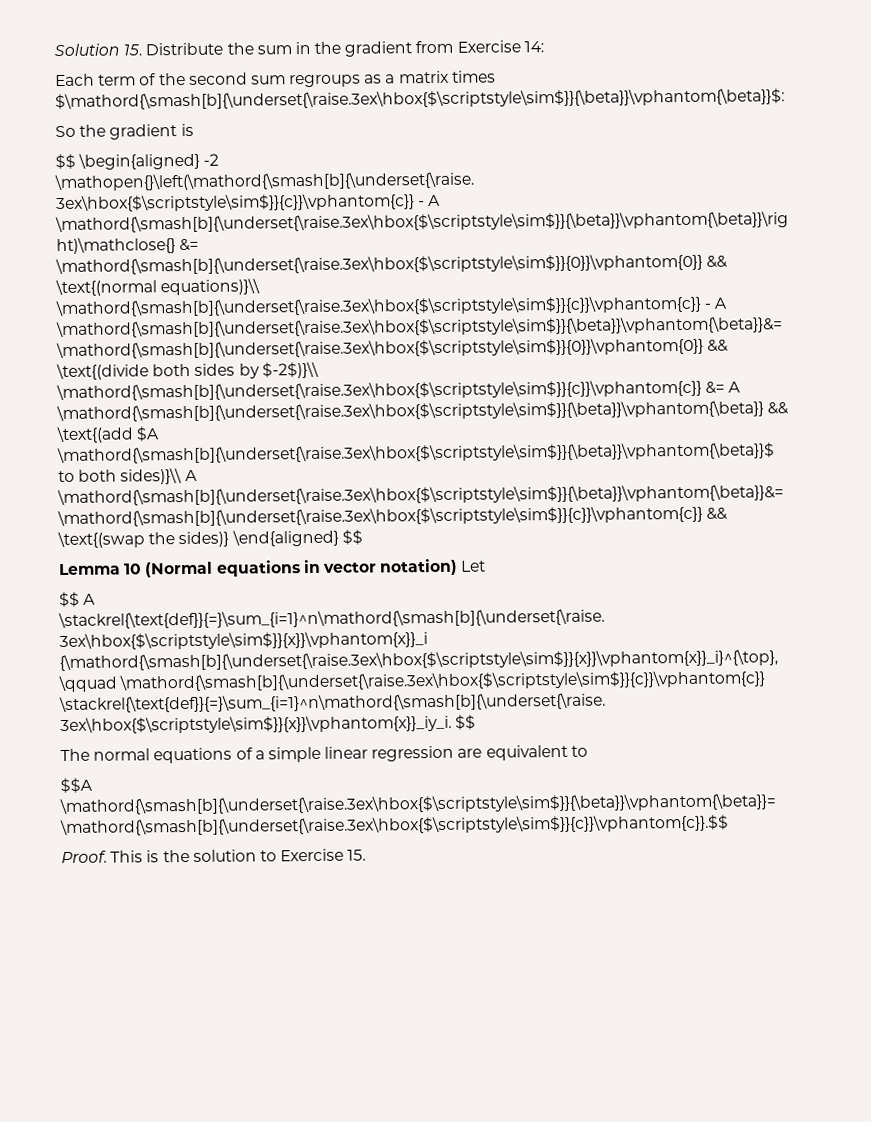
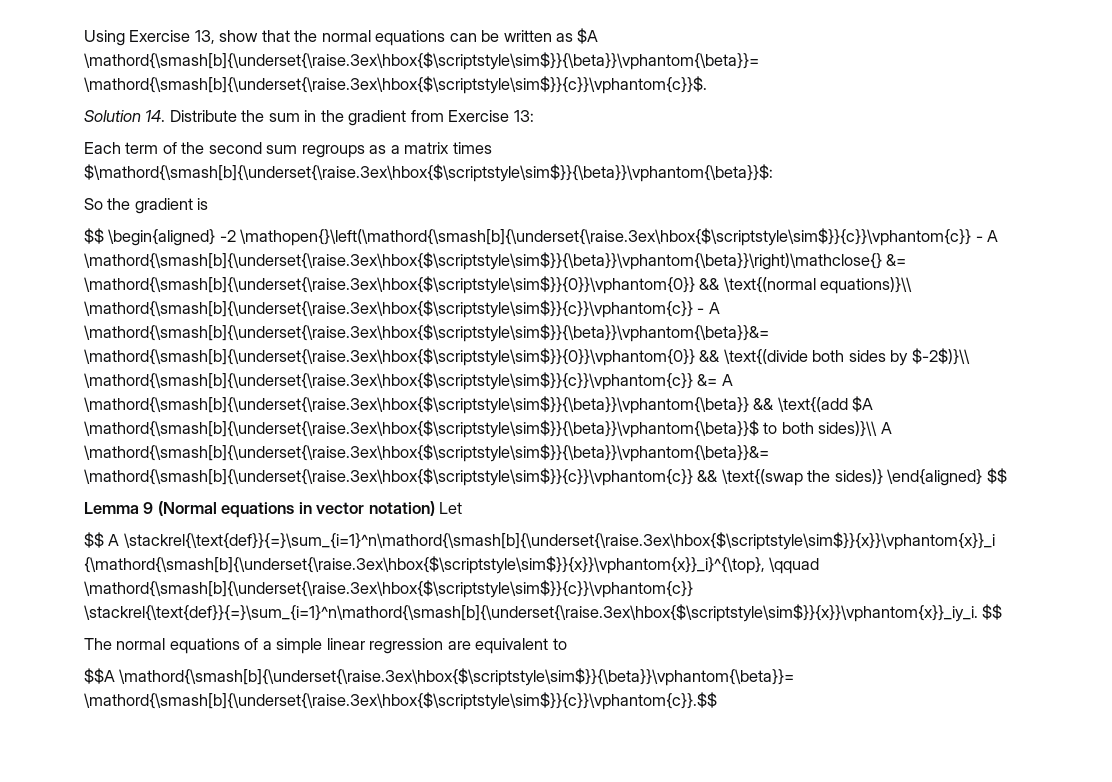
- Solution 15. Distribute the sum in the gradient from Exercise 14:
+ Using Exercise 13, show that the normal equations can be written as $A \mathord{\smash[b]{\underset{\raise.3ex\hbox{$\scriptstyle\sim$}}{\beta}}\vphantom{\beta}}= \mathord{\smash[b]{\underset{\raise.3ex\hbox{$\scriptstyle\sim$}}{c}}\vphantom{c}}$.
+ Solution 14. Distribute the sum in the gradient from Exercise 13:
- Lemma 10 (Normal equations in vector notation) Let
+ Lemma 9 (Normal equations in vector notation) Let
- Proof. This is the solution to Exercise 15.

